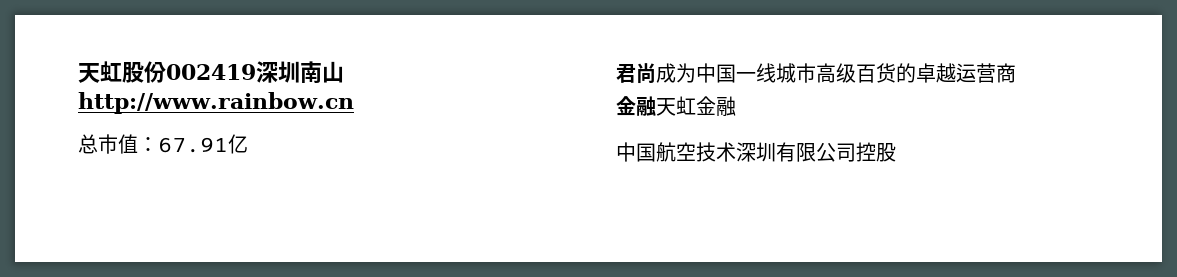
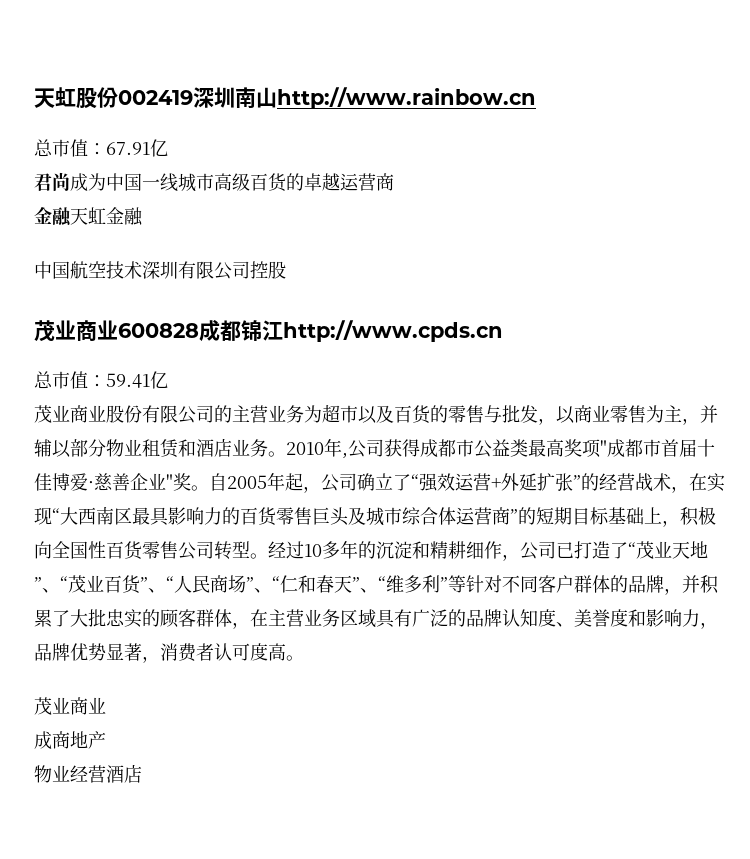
+ 茂业商业600828成都锦江http://www.cpds.cn
+ 总市值：59.41亿
+ 茂业商业股份有限公司的主营业务为超市以及百货的零售与批发，以商业零售为主，并辅以部分物业租赁和酒店业务。2010年,公司获得成都市公益类最高奖项"成都市首届十佳博爱·慈善企业"奖。自2005年起，公司确立了“强效运营+外延扩张”的经营战术，在实现“大西南区最具影响力的百货零售巨头及城市综合体运营商”的短期目标基础上，积极向全国性百货零售公司转型。经过10多年的沉淀和精耕细作，公司已打造了“茂业天地”、“茂业百货”、“人民商场”、“仁和春天”、“维多利”等针对不同客户群体的品牌，并积累了大批忠实的顾客群体，在主营业务区域具有广泛的品牌认知度、美誉度和影响力，品牌优势显著，消费者认可度高。
+ 茂业商业
+ 成商地产
+ 物业经营酒店

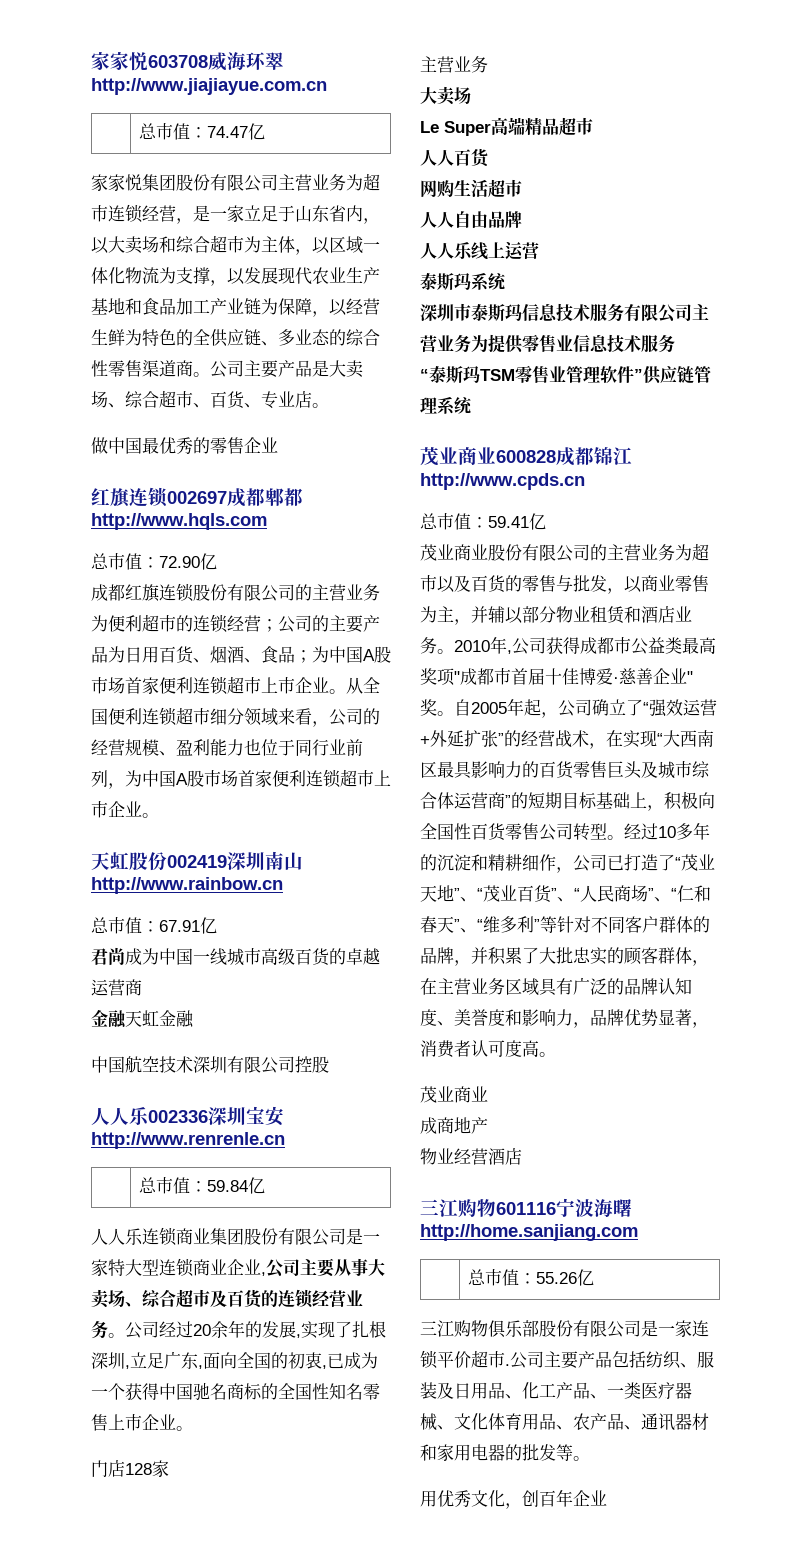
+ 家家悦603708威海环翠http://www.jiajiayue.com.cn
+ | 总市值：74.47亿
+ 家家悦集团股份有限公司主营业务为超市连锁经营，是一家立足于山东省内，以大卖场和综合超市为主体，以区域一体化物流为支撑，以发展现代农业生产基地和食品加工产业链为保障，以经营生鲜为特色的全供应链、多业态的综合性零售渠道商。公司主要产品是大卖场、综合超市、百货、专业店。
+ 做中国最优秀的零售企业
+ 红旗连锁002697成都郫都http://www.hqls.com
+ 总市值：72.90亿
+ 成都红旗连锁股份有限公司的主营业务为便利超市的连锁经营；公司的主要产品为日用百货、烟酒、食品；为中国A股市场首家便利连锁超市上市企业。从全国便利连锁超市细分领域来看，公司的经营规模、盈利能力也位于同行业前列，为中国A股市场首家便利连锁超市上市企业。
+ 人人乐002336深圳宝安http://www.renrenle.cn
+ | 总市值：59.84亿
+ 人人乐连锁商业集团股份有限公司是一家特大型连锁商业企业,公司主要从事大卖场、综合超市及百货的连锁经营业务。公司经过20余年的发展,实现了扎根深圳,立足广东,面向全国的初衷,已成为一个获得中国驰名商标的全国性知名零售上市企业。
+ 门店128家
+ 主营业务
+ 大卖场
+ Le Super高端精品超市
+ 人人百货
+ 网购生活超市
+ 人人自由品牌
+ 人人乐线上运营
+ 泰斯玛系统
+ 深圳市泰斯玛信息技术服务有限公司主营业务为提供零售业信息技术服务
+ “泰斯玛TSM零售业管理软件”供应链管理系统
+ 三江购物601116宁波海曙http://home.sanjiang.com
+ | 总市值：55.26亿
+ 三江购物俱乐部股份有限公司是一家连锁平价超市.公司主要产品包括纺织、服装及日用品、化工产品、一类医疗器械、文化体育用品、农产品、通讯器材和家用电器的批发等。
+ 用优秀文化，创百年企业

